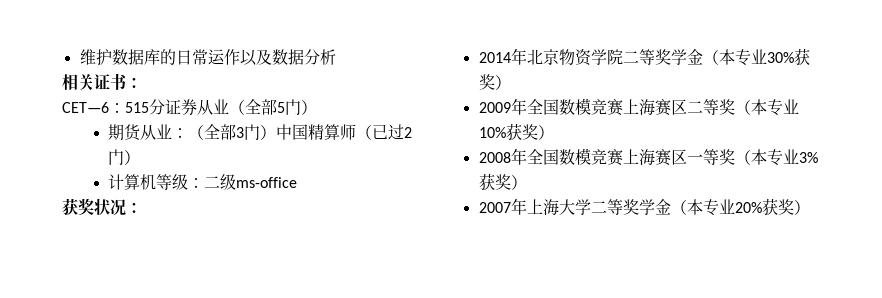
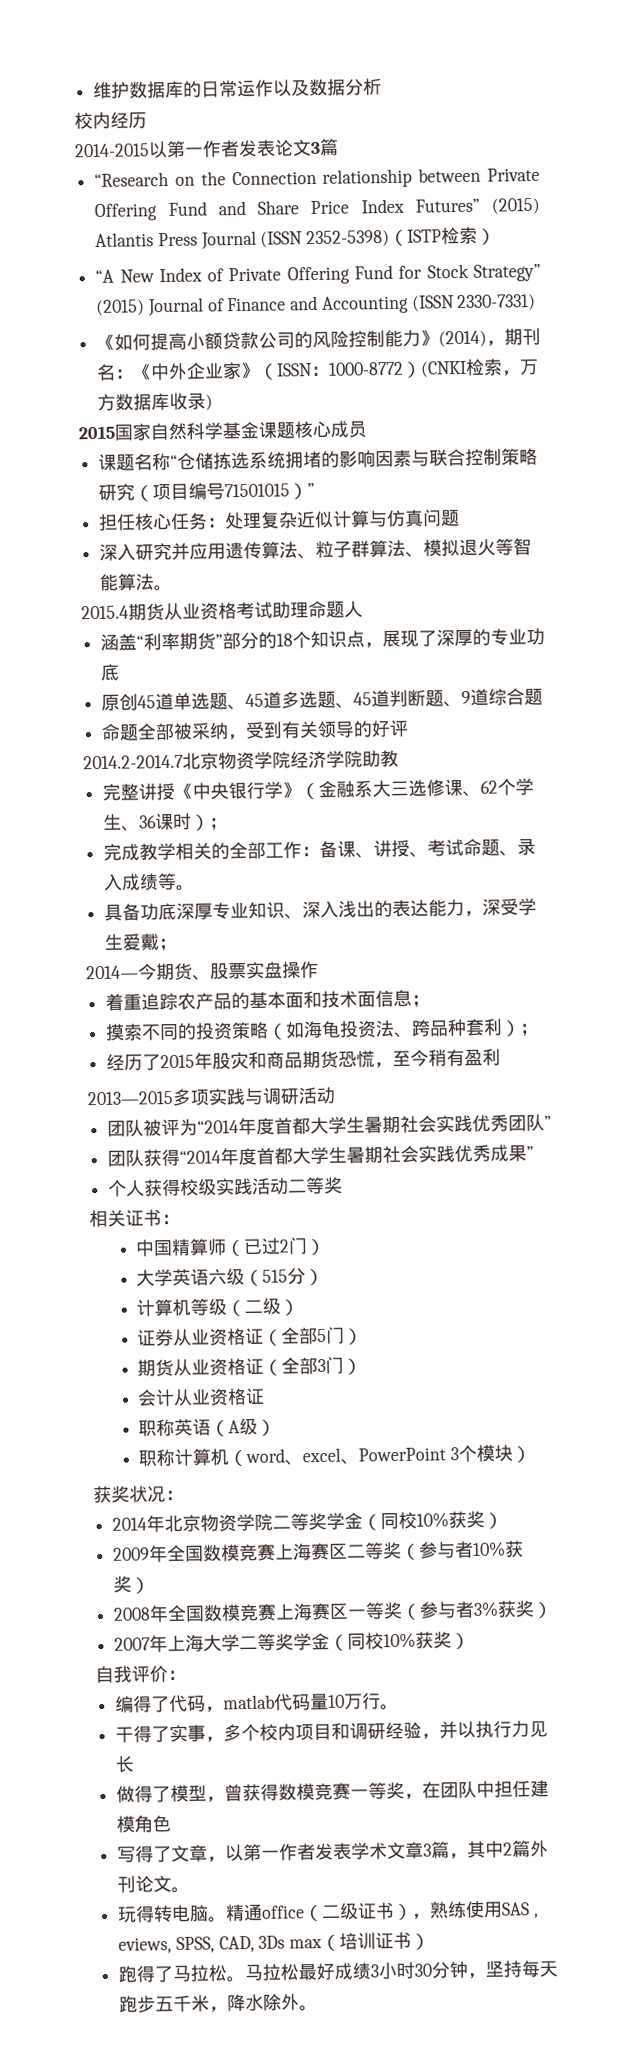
+ 校内经历
+ 2014-2015以第一作者发表论文3篇
+ “Research on the Connection relationship between Private Offering Fund and Share Price Index Futures” (2015) Atlantis Press Journal (ISSN 2352-5398)（ISTP检索）
+ “A New Index of Private Offering Fund for Stock Strategy” (2015) Journal of Finance and Accounting (ISSN 2330-7331)
+ 《如何提高小额贷款公司的风险控制能力》(2014)，期刊名：《中外企业家》（ISSN：1000-8772）(CNKI检索，万方数据库收录)
+ 2015国家自然科学基金课题核心成员
+ 课题名称“仓储拣选系统拥堵的影响因素与联合控制策略研究（项目编号71501015）”
+ 担任核心任务：处理复杂近似计算与仿真问题
+ 深入研究并应用遗传算法、粒子群算法、模拟退火等智能算法。
+ 2015.4期货从业资格考试助理命题人
+ 涵盖“利率期货”部分的18个知识点，展现了深厚的专业功底
+ 原创45道单选题、45道多选题、45道判断题、9道综合题
+ 命题全部被采纳，受到有关领导的好评
+ 2014.2-2014.7北京物资学院经济学院助教
+ 完整讲授《中央银行学》（金融系大三选修课、62个学生、36课时）；
+ 完成教学相关的全部工作：备课、讲授、考试命题、录入成绩等。
+ 具备功底深厚专业知识、深入浅出的表达能力，深受学生爱戴；
+ 2014—今期货、股票实盘操作
+ 着重追踪农产品的基本面和技术面信息；
+ 摸索不同的投资策略（如海龟投资法、跨品种套利）；
+ 经历了2015年股灾和商品期货恐慌，至今稍有盈利
+ 2013—2015多项实践与调研活动
+ 团队被评为“2014年度首都大学生暑期社会实践优秀团队”
+ 团队获得“2014年度首都大学生暑期社会实践优秀成果”
+ 个人获得校级实践活动二等奖
  相关证书：
- CET—6：515分证券从业（全部5门）
- 期货从业：（全部3门）中国精算师（已过2门）
+ 中国精算师（已过2门）
- 计算机等级：二级ms-office
+ 大学英语六级（515分）
+ 计算机等级（二级）
+ 证券从业资格证（全部5门）
+ 期货从业资格证（全部3门）
+ 会计从业资格证
+ 职称英语（A级）
+ 职称计算机（word、excel、PowerPoint 3个模块）
- 2014年北京物资学院二等奖学金（本专业30%获奖）
+ 2014年北京物资学院二等奖学金（同校10%获奖）
- 2009年全国数模竞赛上海赛区二等奖（本专业10%获奖）
+ 2009年全国数模竞赛上海赛区二等奖（参与者10%获奖）
- 2008年全国数模竞赛上海赛区一等奖（本专业3%获奖）
+ 2008年全国数模竞赛上海赛区一等奖（参与者3%获奖）
- 2007年上海大学二等奖学金（本专业20%获奖）
+ 2007年上海大学二等奖学金（同校10%获奖）
+ 自我评价：
+ 编得了代码，matlab代码量10万行。
+ 干得了实事，多个校内项目和调研经验，并以执行力见长
+ 做得了模型，曾获得数模竞赛一等奖，在团队中担任建模角色
+ 写得了文章，以第一作者发表学术文章3篇，其中2篇外刊论文。
+ 玩得转电脑。精通office（二级证书），熟练使用SAS , eviews, SPSS, CAD, 3Ds max（培训证书）
+ 跑得了马拉松。马拉松最好成绩3小时30分钟，坚持每天跑步五千米，降水除外。

